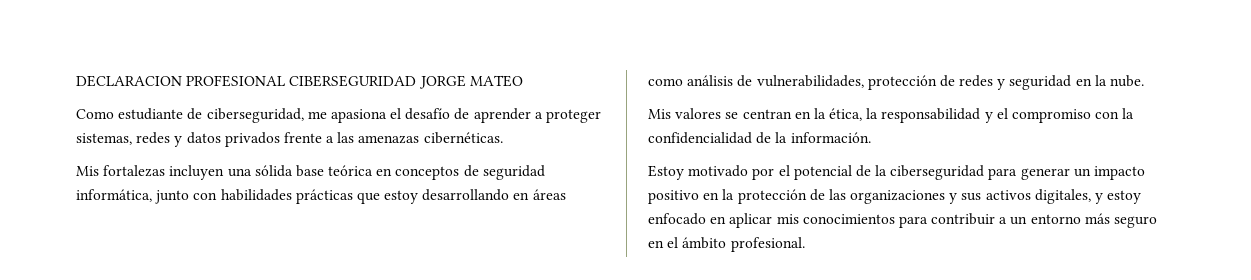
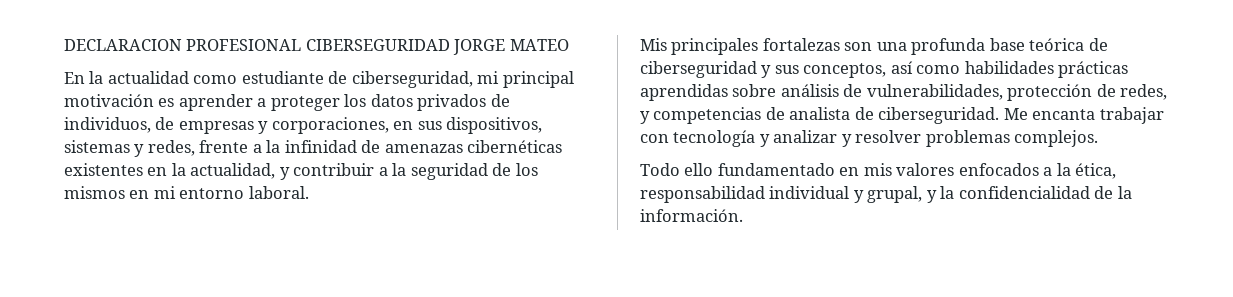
- Como estudiante de ciberseguridad, me apasiona el desafío de aprender a proteger sistemas, redes y datos privados frente a las amenazas cibernéticas.
- Mis fortalezas incluyen una sólida base teórica en conceptos de seguridad informática, junto con habilidades prácticas que estoy desarrollando en áreas como análisis de vulnerabilidades, protección de redes y seguridad en la nube.
- Mis valores se centran en la ética, la responsabilidad y el compromiso con la confidencialidad de la información.
+ En la actualidad como estudiante de ciberseguridad, mi principal motivación es aprender a proteger los datos privados de individuos, de empresas y corporaciones, en sus dispositivos, sistemas y redes, frente a la infinidad de amenazas cibernéticas existentes en la actualidad, y contribuir a la seguridad de los mismos en mi entorno laboral.
+ Mis principales fortalezas son una profunda base teórica de ciberseguridad y sus conceptos, así como habilidades prácticas aprendidas sobre análisis de vulnerabilidades, protección de redes, y competencias de analista de ciberseguridad. Me encanta trabajar con tecnología y analizar y resolver problemas complejos.
+ Todo ello fundamentado en mis valores enfocados a la ética, responsabilidad individual y grupal, y la confidencialidad de la información.
- Estoy motivado por el potencial de la ciberseguridad para generar un impacto positivo en la protección de las organizaciones y sus activos digitales, y estoy enfocado en aplicar mis conocimientos para contribuir a un entorno más seguro en el ámbito profesional.

